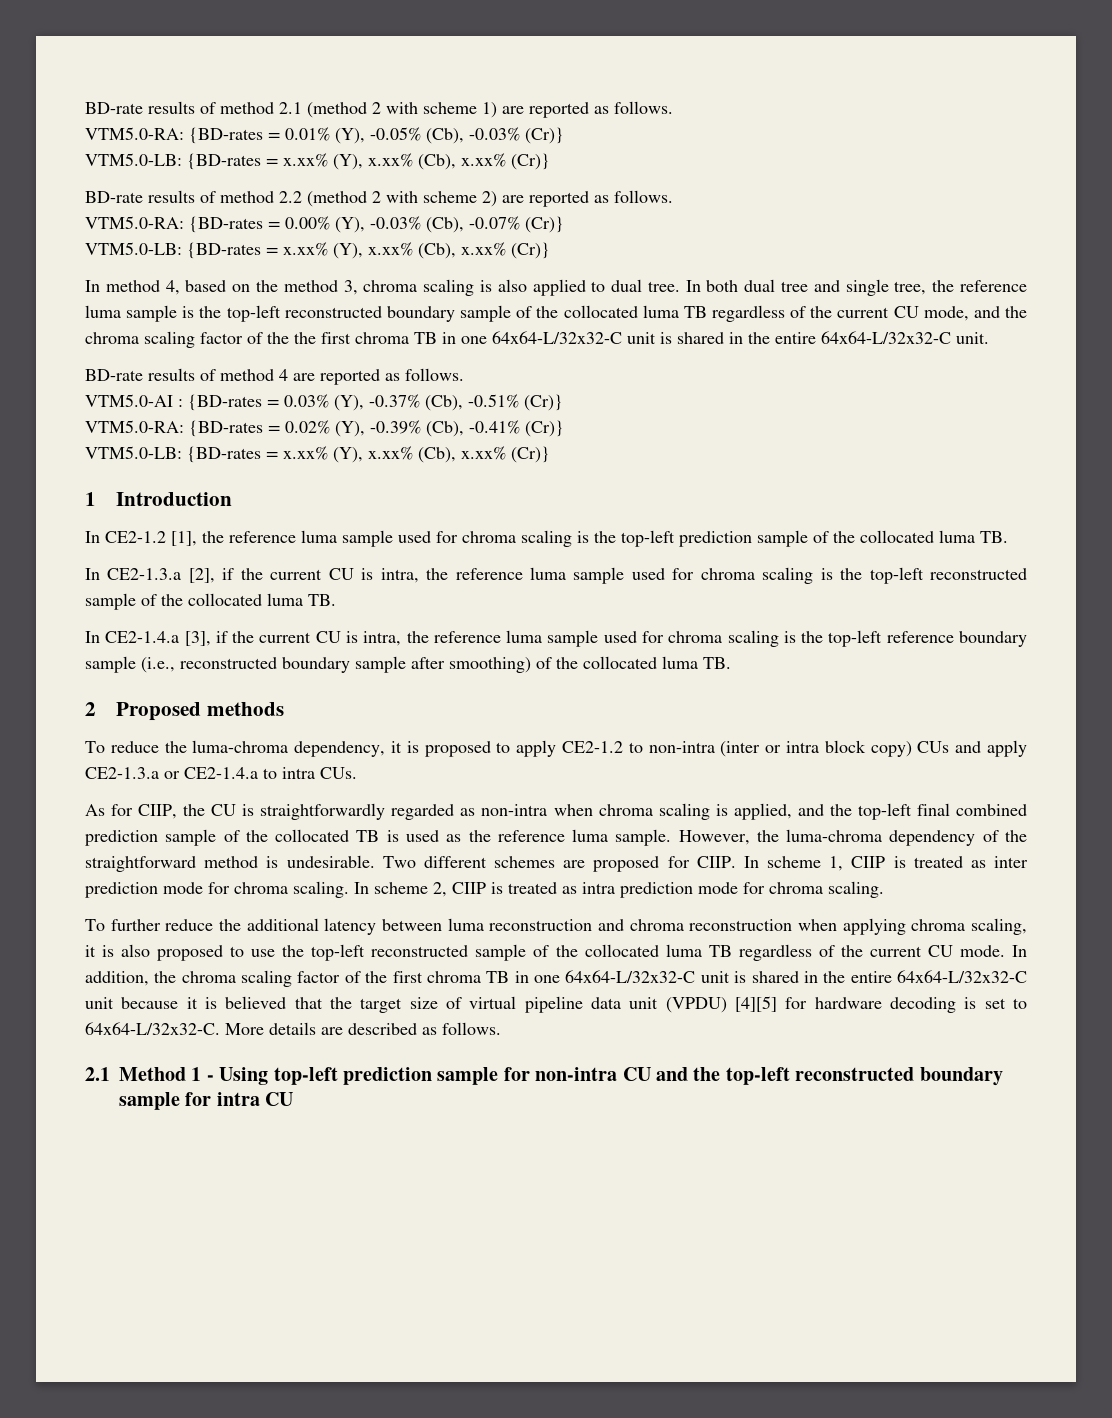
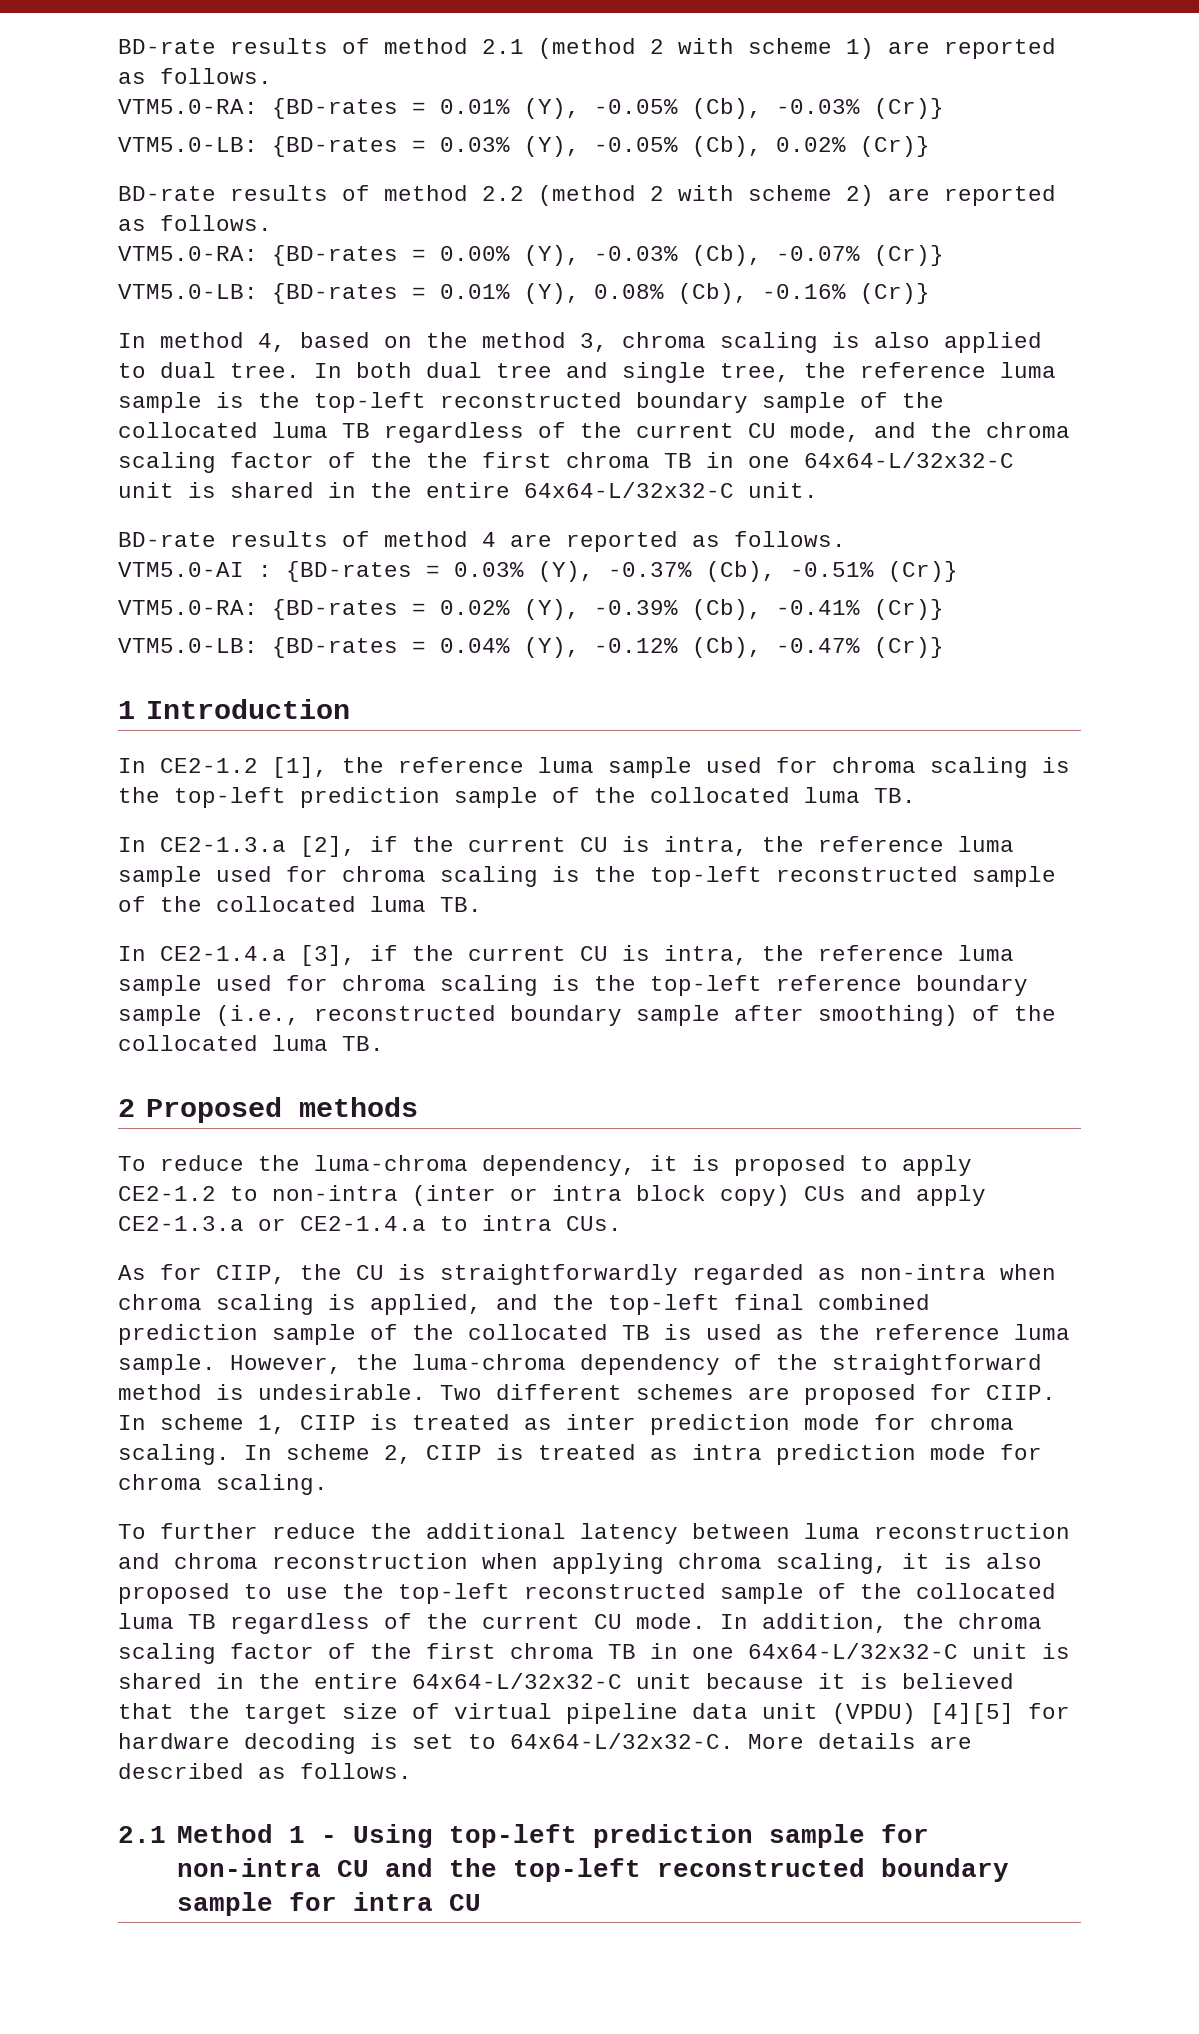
  VTM5.0-RA: {BD-rates = 0.01% (Y), -0.05% (Cb), -0.03% (Cr)}
- VTM5.0-LB: {BD-rates = x.xx% (Y), x.xx% (Cb), x.xx% (Cr)}
+ VTM5.0-LB: {BD-rates = 0.03% (Y), -0.05% (Cb), 0.02% (Cr)}
  VTM5.0-RA: {BD-rates = 0.00% (Y), -0.03% (Cb), -0.07% (Cr)}
- VTM5.0-LB: {BD-rates = x.xx% (Y), x.xx% (Cb), x.xx% (Cr)}
+ VTM5.0-LB: {BD-rates = 0.01% (Y), 0.08% (Cb), -0.16% (Cr)}
  VTM5.0-RA: {BD-rates = 0.02% (Y), -0.39% (Cb), -0.41% (Cr)}
- VTM5.0-LB: {BD-rates = x.xx% (Y), x.xx% (Cb), x.xx% (Cr)}
+ VTM5.0-LB: {BD-rates = 0.04% (Y), -0.12% (Cb), -0.47% (Cr)}

